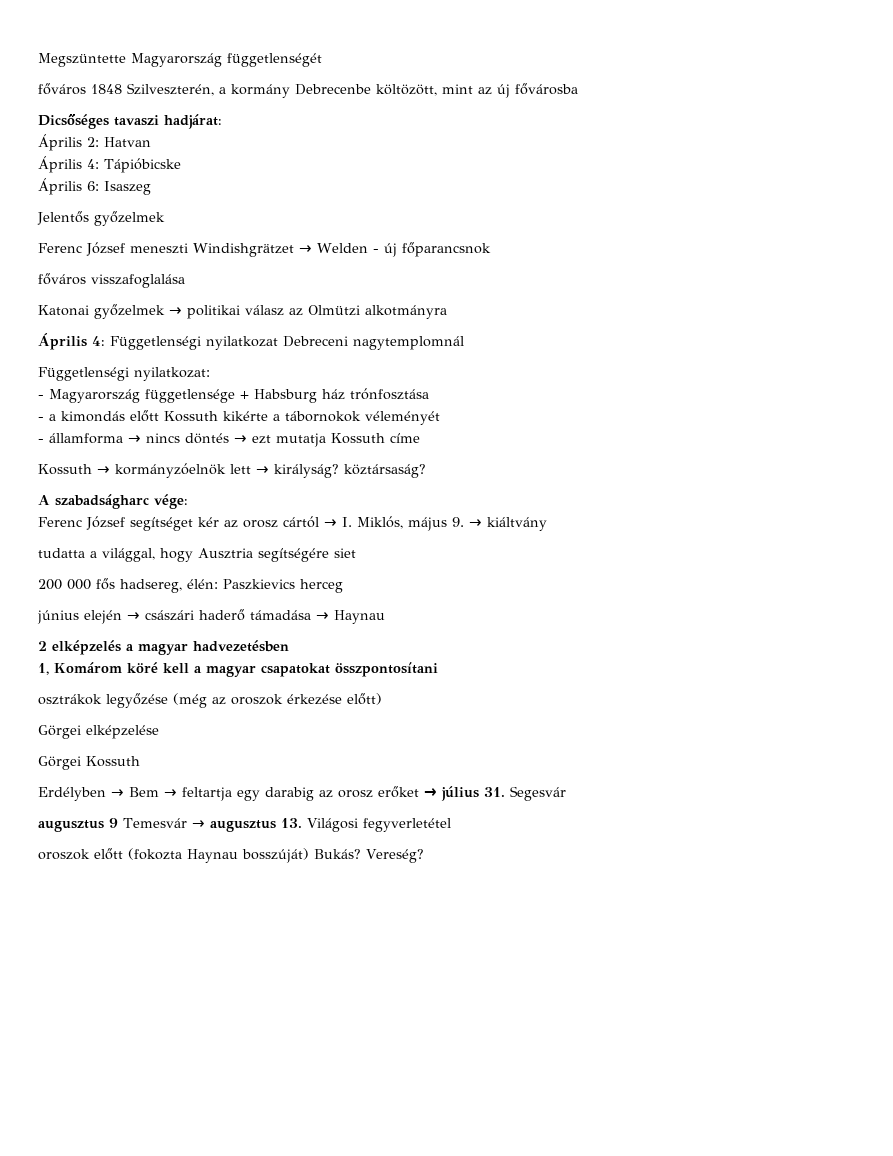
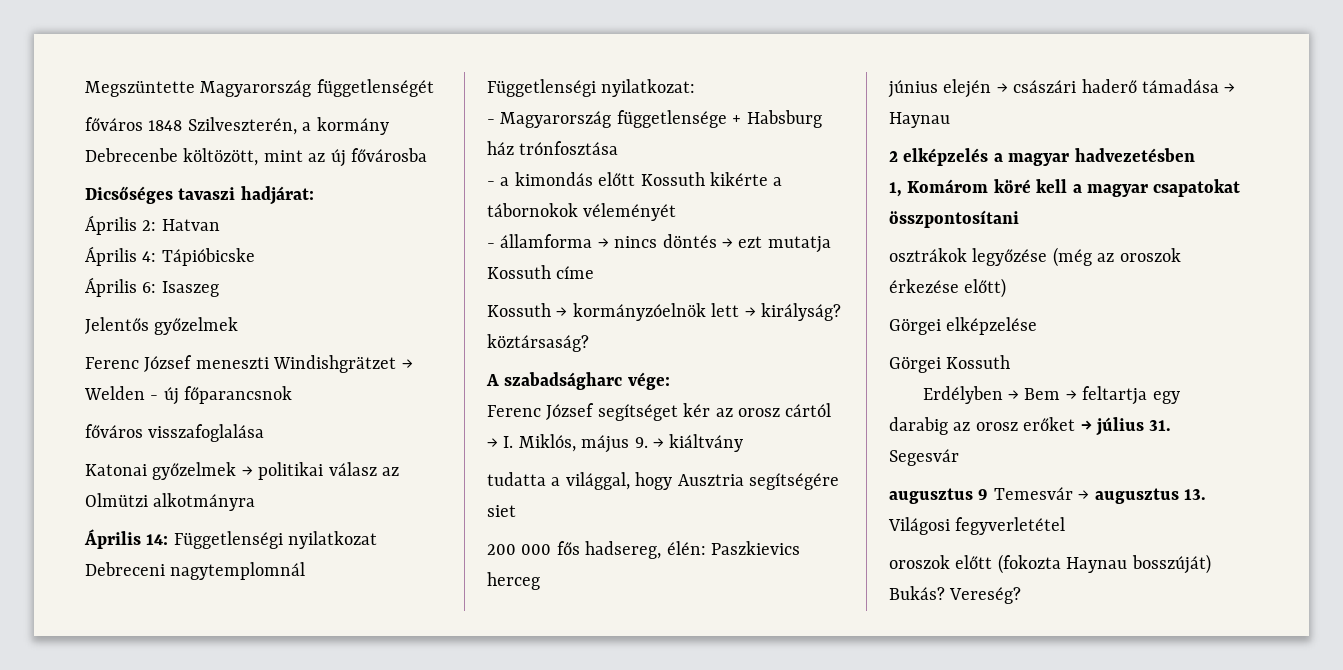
- Április 4: Függetlenségi nyilatkozat Debreceni nagytemplomnál
+ Április 14: Függetlenségi nyilatkozat Debreceni nagytemplomnál

